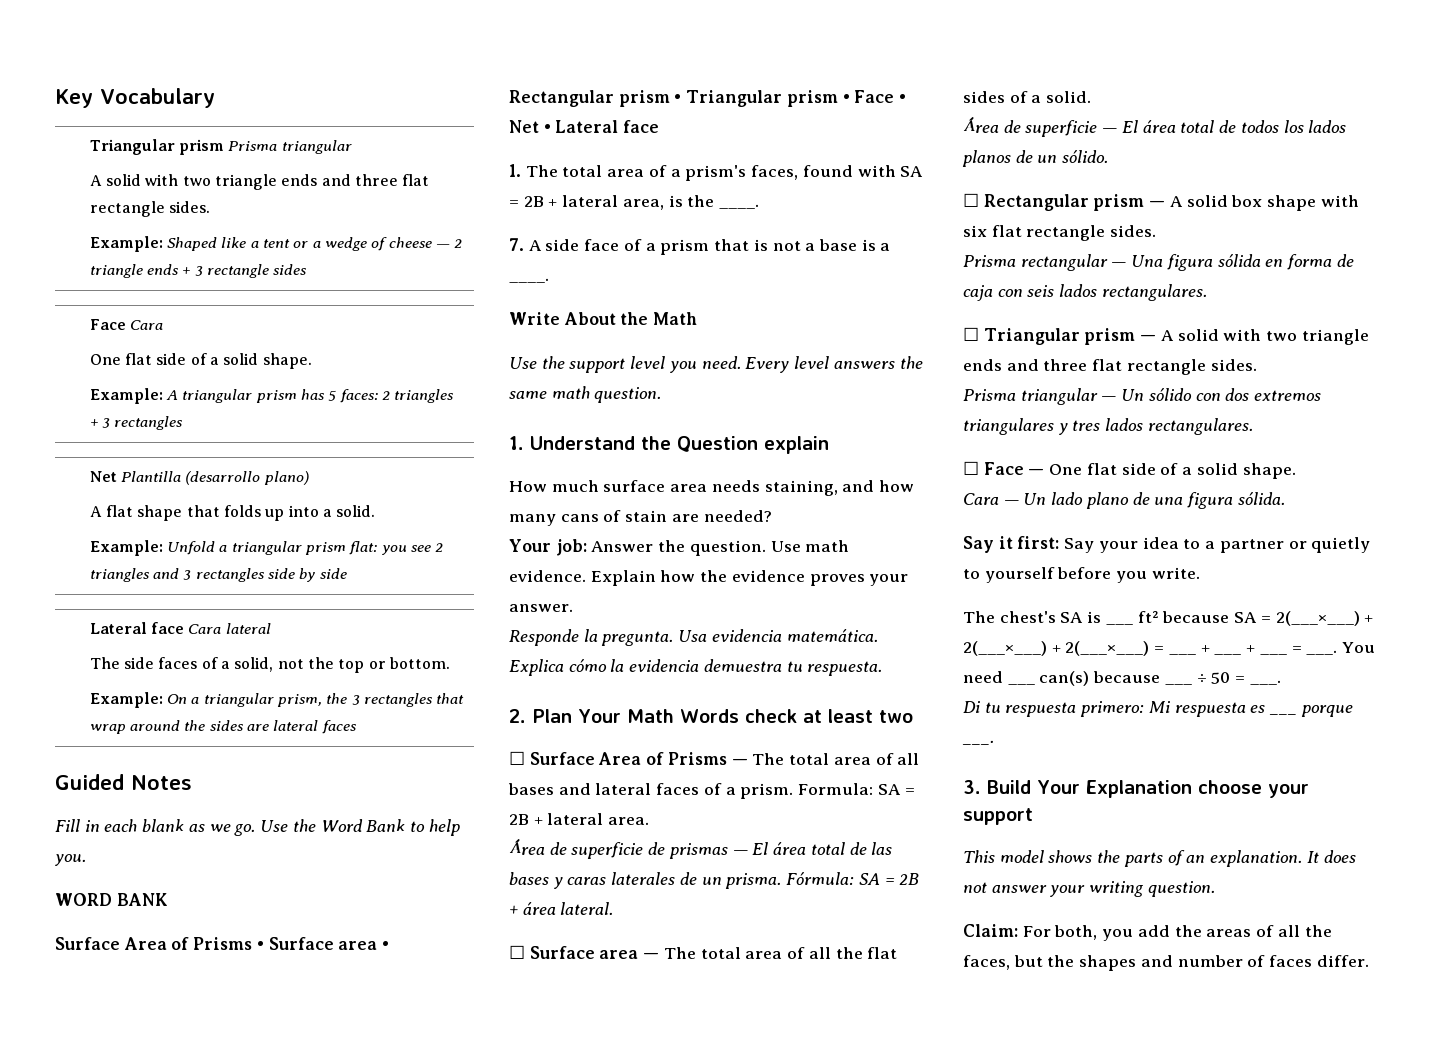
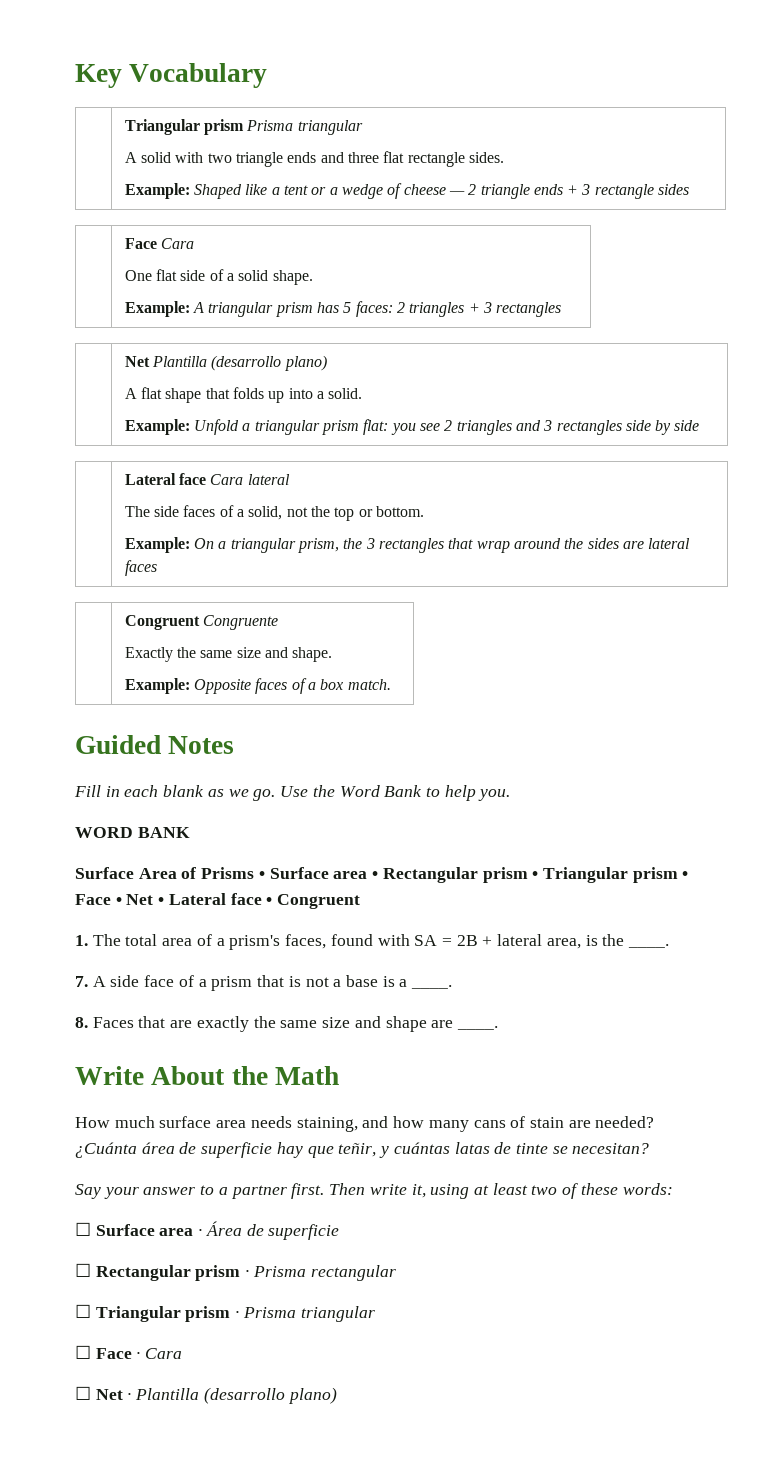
+ | Congruent Congruente
+ Exactly the same size and shape.
+ Example: Opposite faces of a box match.
- Surface Area of Prisms • Surface area • Rectangular prism • Triangular prism • Face • Net • Lateral face
+ Surface Area of Prisms • Surface area • Rectangular prism • Triangular prism • Face • Net • Lateral face • Congruent
+ 8. Faces that are exactly the same size and shape are ____.
  Write About the Math
- Use the support level you need. Every level answers the same math question.
- 1. Understand the Question explain
- Your job: Answer the question. Use math evidence. Explain how the evidence proves your answer.
- Responde la pregunta. Usa evidencia matemática. Explica cómo la evidencia demuestra tu respuesta.
- 2. Plan Your Math Words check at least two
- ☐ Surface Area of Prisms — The total area of all bases and lateral faces of a prism. Formula: SA = 2B + lateral area.
- Área de superficie de prismas — El área total de las bases y caras laterales de un prisma. Fórmula: SA = 2B + área lateral.
- ☐ Surface area — The total area of all the flat sides of a solid.
- Área de superficie — El área total de todos los lados planos de un sólido.
- ☐ Rectangular prism — A solid box shape with six flat rectangle sides.
- Prisma rectangular — Una figura sólida en forma de caja con seis lados rectangulares.
- ☐ Triangular prism — A solid with two triangle ends and three flat rectangle sides.
- Prisma triangular — Un sólido con dos extremos triangulares y tres lados rectangulares.
- ☐ Face — One flat side of a solid shape.
- Cara — Un lado plano de una figura sólida.
- Say it first: Say your idea to a partner or quietly to yourself before you write.
- The chest's SA is ___ ft² because SA = 2(___×___) + 2(___×___) + 2(___×___) = ___ + ___ + ___ = ___. You need ___ can(s) because ___ ÷ 50 = ___.
- Di tu respuesta primero: Mi respuesta es ___ porque ___.
- 3. Build Your Explanation choose your support
- This model shows the parts of an explanation. It does not answer your writing question.
- Claim: For both, you add the areas of all the faces, but the shapes and number of faces differ.
+ ¿Cuánta área de superficie hay que teñir, y cuántas latas de tinte se necesitan?
+ Say your answer to a partner first. Then write it, using at least two of these words:
+ ☐ Surface area · Área de superficie
+ ☐ Rectangular prism · Prisma rectangular
+ ☐ Triangular prism · Prisma triangular
+ ☐ Face · Cara
+ ☐ Net · Plantilla (desarrollo plano)

